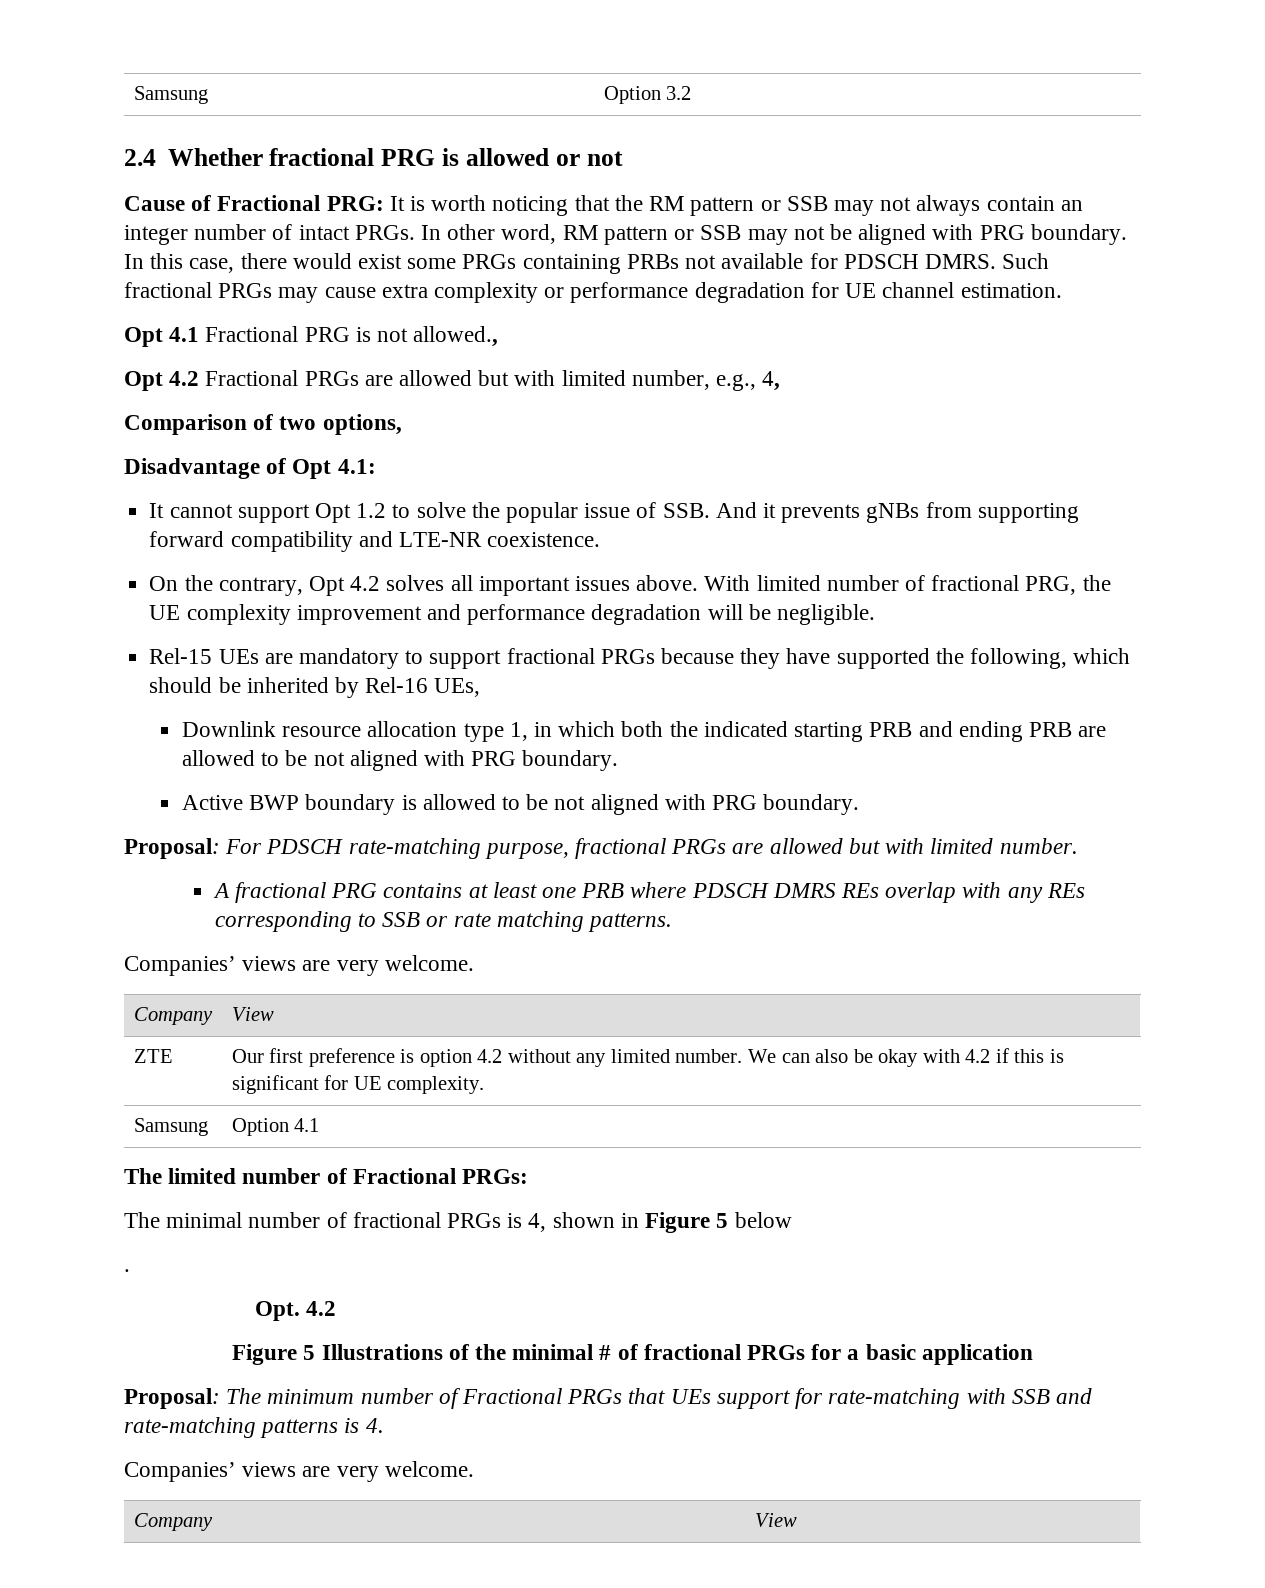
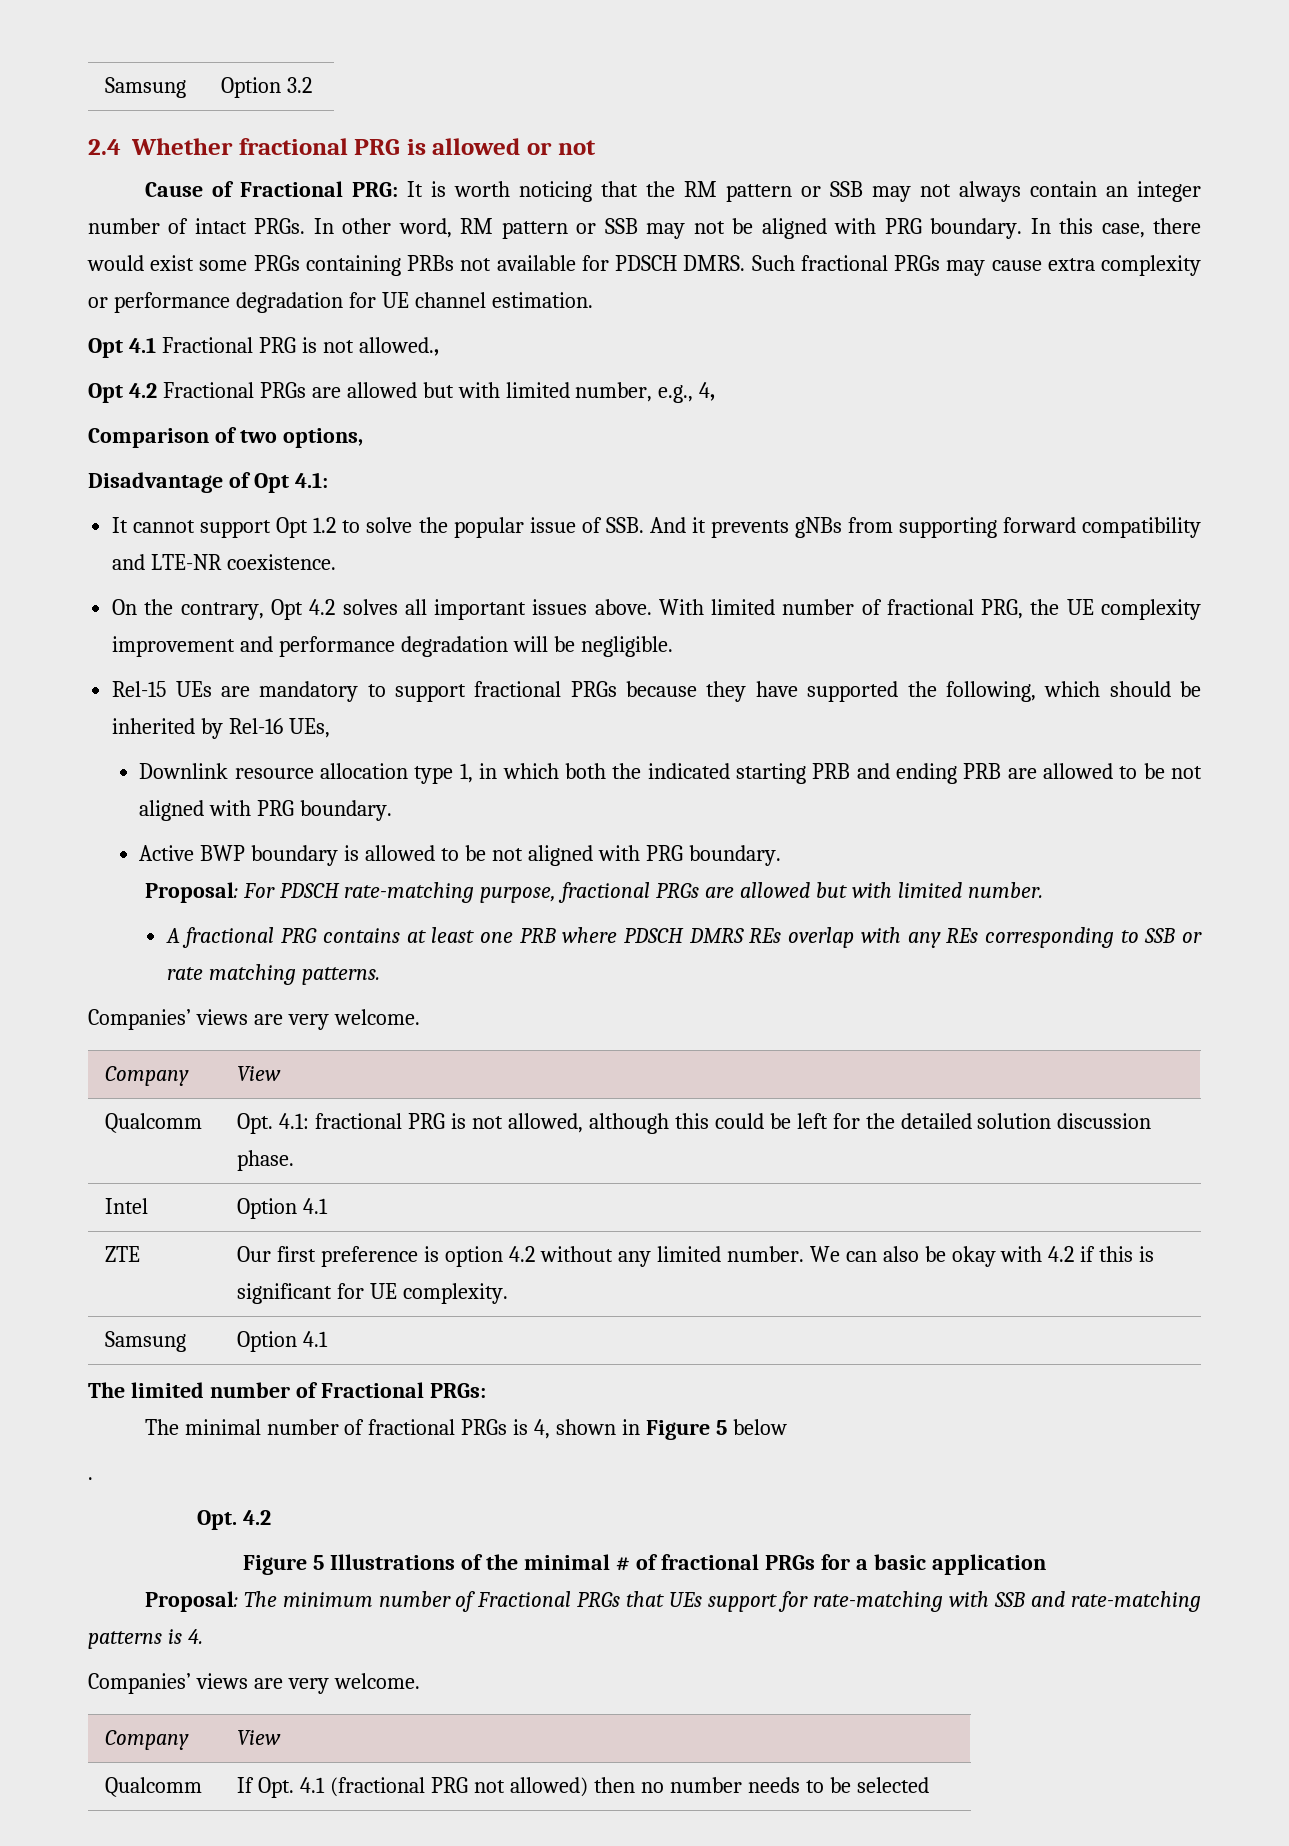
+ Qualcomm | Opt. 4.1: fractional PRG is not allowed, although this could be left for the detailed solution discussion phase.
+ Intel | Option 4.1
+ Qualcomm | If Opt. 4.1 (fractional PRG not allowed) then no number needs to be selected

